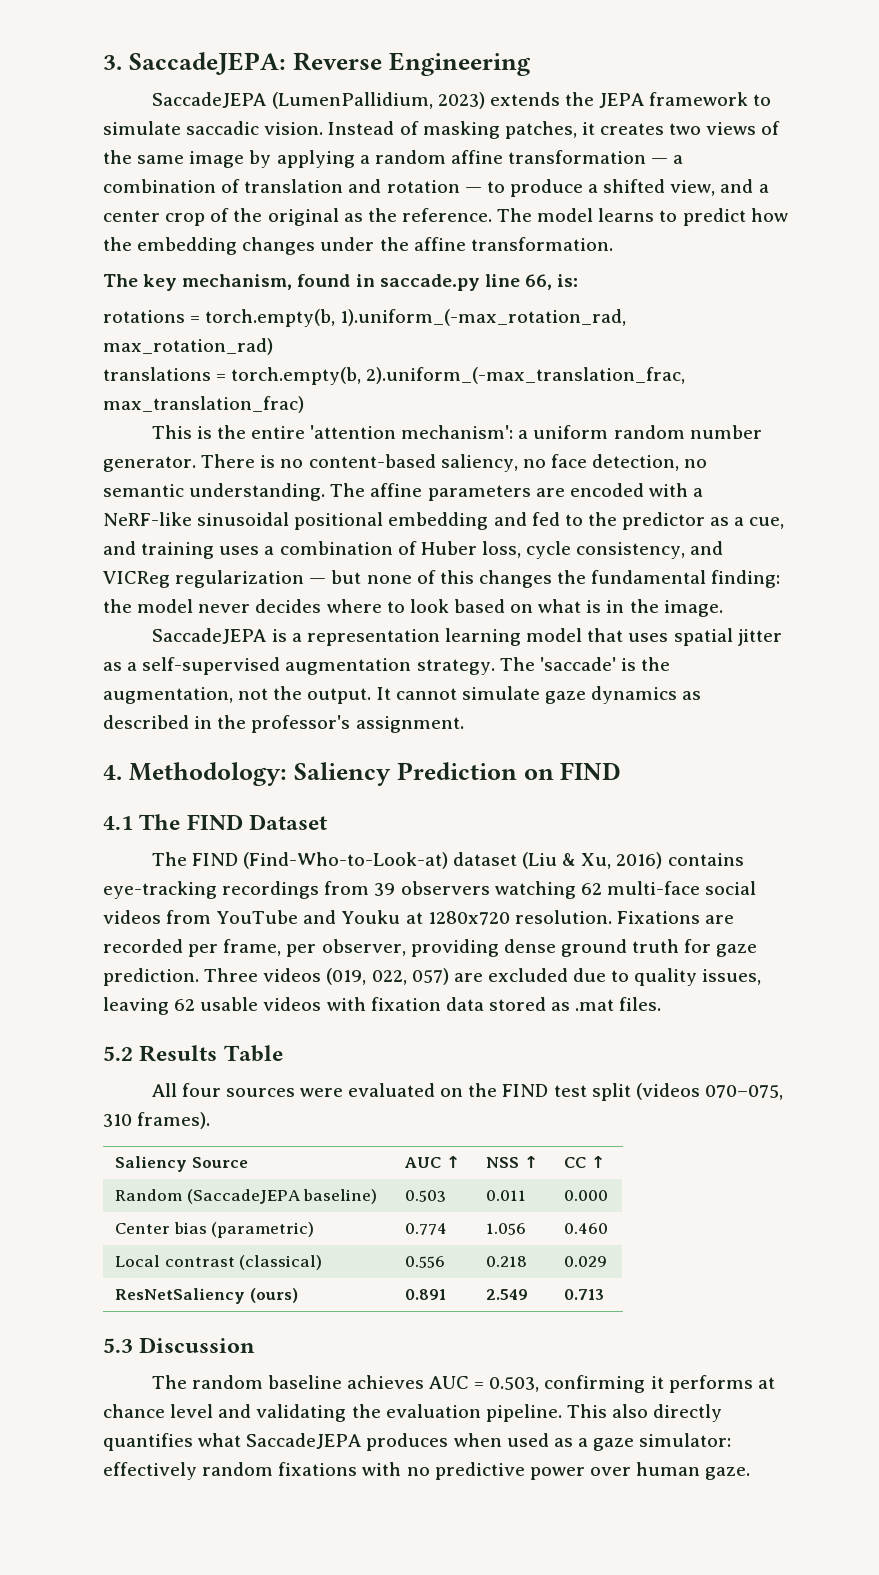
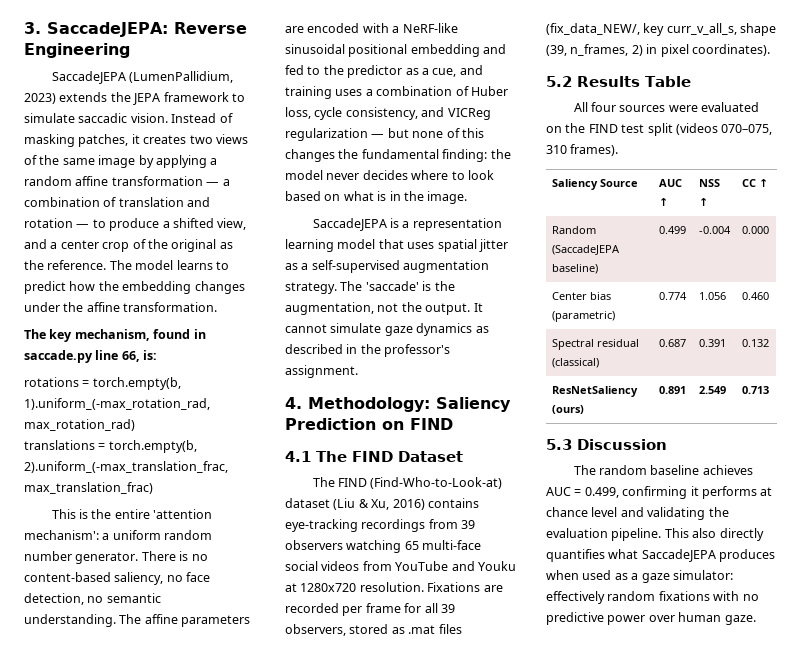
- The FIND (Find-Who-to-Look-at) dataset (Liu & Xu, 2016) contains eye-tracking recordings from 39 observers watching 62 multi-face social videos from YouTube and Youku at 1280x720 resolution.
+ The FIND (Find-Who-to-Look-at) dataset (Liu & Xu, 2016) contains eye-tracking recordings from 39 observers watching 65 multi-face social videos from YouTube and Youku at 1280x720 resolution.
- Fixations are recorded per frame, per observer, providing dense ground truth for gaze prediction. Three videos (019, 022, 057) are excluded due to quality issues, leaving 62 usable videos with fixation data stored as .mat files.
+ Fixations are recorded per frame for all 39 observers, stored as .mat files (fix_data_NEW/, key curr_v_all_s, shape (39, n_frames, 2) in pixel coordinates).
- Random (SaccadeJEPA baseline) | 0.503 | 0.011 | 0.000
+ Random (SaccadeJEPA baseline) | 0.499 | -0.004 | 0.000
- Local contrast (classical) | 0.556 | 0.218 | 0.029
+ Spectral residual (classical) | 0.687 | 0.391 | 0.132
- The random baseline achieves AUC = 0.503, confirming it performs at chance level and validating the evaluation pipeline.
+ The random baseline achieves AUC = 0.499, confirming it performs at chance level and validating the evaluation pipeline.

